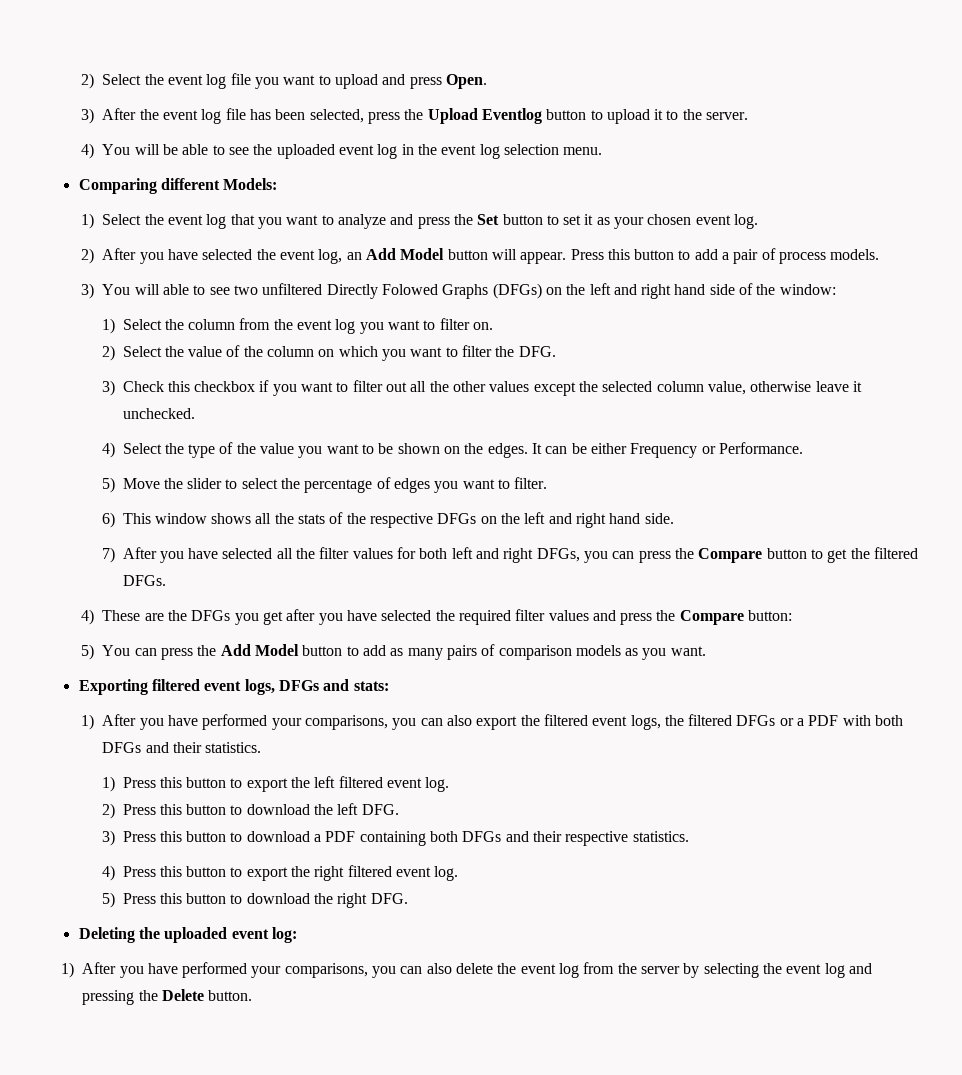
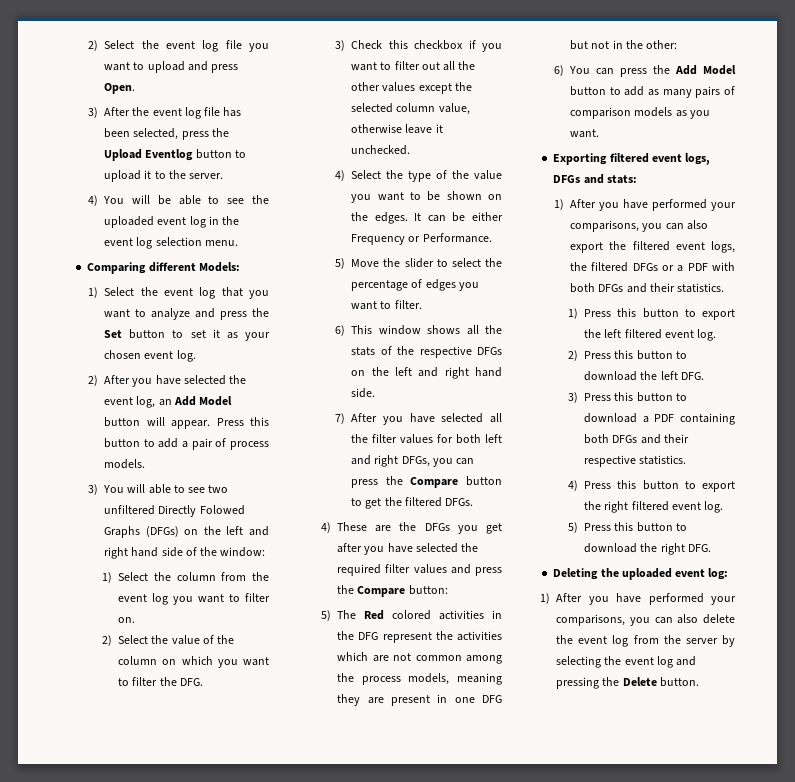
- 5) You can press the Add Model button to add as many pairs of comparison models as you want.
+ 5) The Red colored activities in the DFG represent the activities which are not common among the process models, meaning they are present in one DFG but not in the other:
+ 6) You can press the Add Model button to add as many pairs of comparison models as you want.

